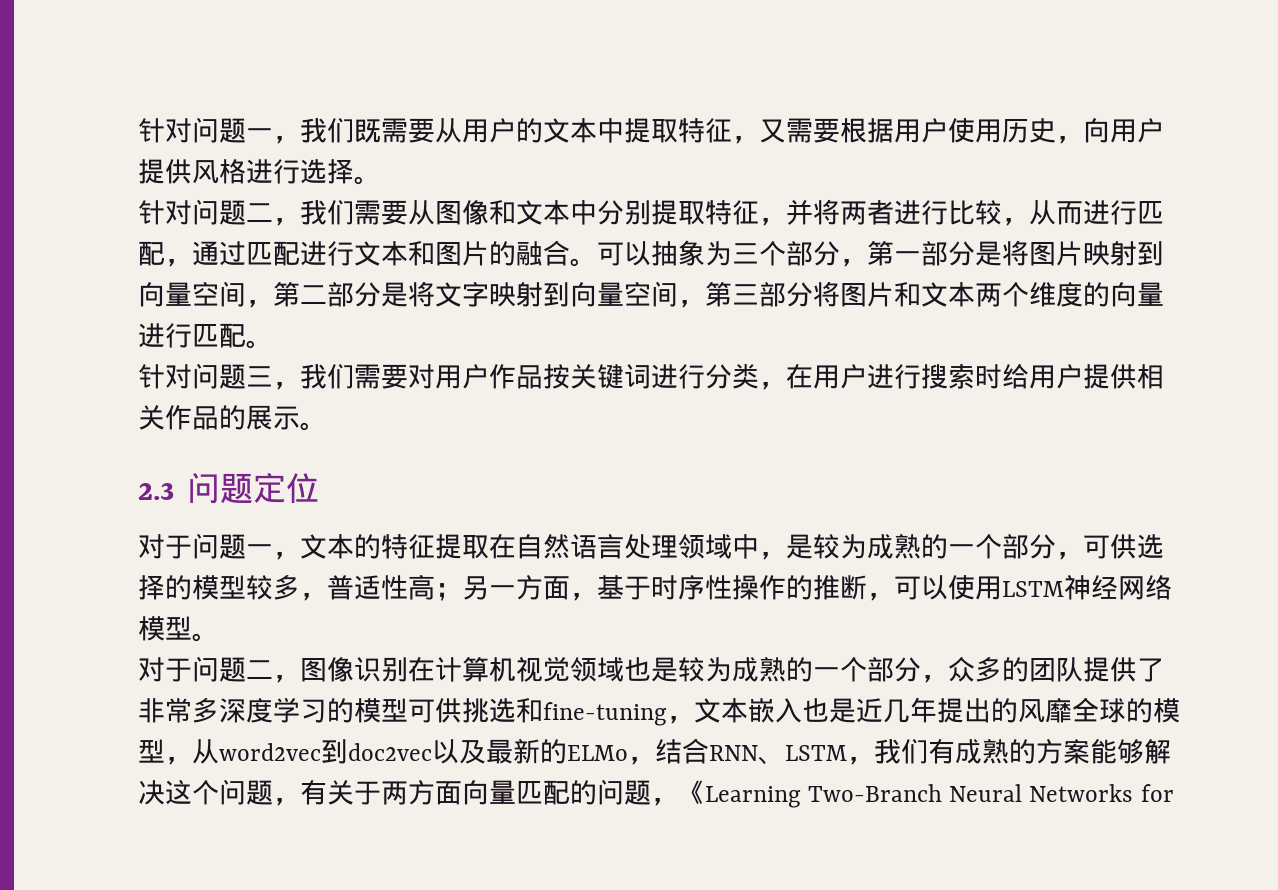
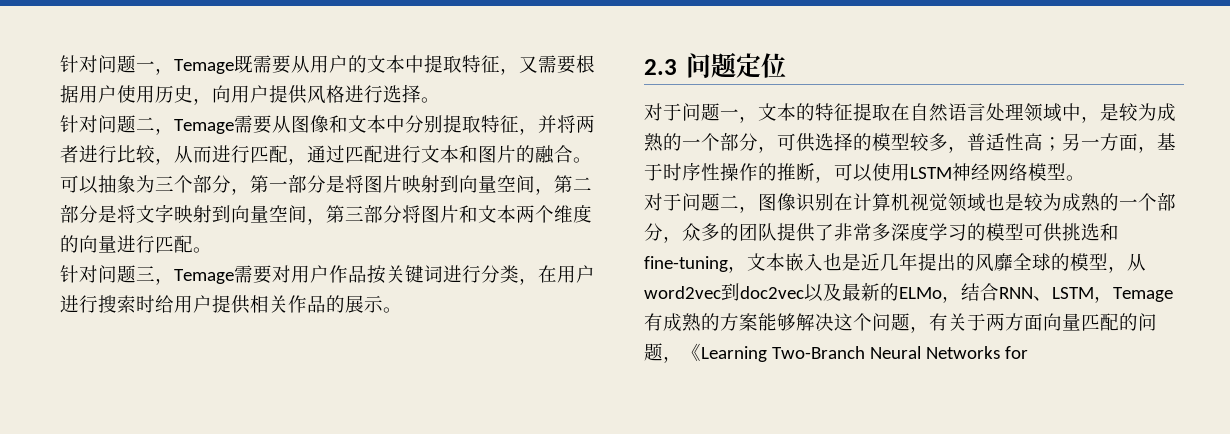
- 针对问题一，我们既需要从用户的文本中提取特征，又需要根据用户使用历史，向用户提供风格进行选择。
+ 针对问题一，Temage既需要从用户的文本中提取特征，又需要根据用户使用历史，向用户提供风格进行选择。
- 针对问题二，我们需要从图像和文本中分别提取特征，并将两者进行比较，从而进行匹配，通过匹配进行文本和图片的融合。
+ 针对问题二，Temage需要从图像和文本中分别提取特征，并将两者进行比较，从而进行匹配，通过匹配进行文本和图片的融合。
- 针对问题三，我们需要对用户作品按关键词进行分类，在用户进行搜索时给用户提供相关作品的展示。
+ 针对问题三，Temage需要对用户作品按关键词进行分类，在用户进行搜索时给用户提供相关作品的展示。
- 对于问题二，图像识别在计算机视觉领域也是较为成熟的一个部分，众多的团队提供了非常多深度学习的模型可供挑选和fine-tuning，文本嵌入也是近几年提出的风靡全球的模型，从word2vec到doc2vec以及最新的ELMo，结合RNN、LSTM，我们有成熟的方案能够解决这个问题，有关于两方面向量匹配的问题，《Learning Two-Branch Neural Networks for
+ 对于问题二，图像识别在计算机视觉领域也是较为成熟的一个部分，众多的团队提供了非常多深度学习的模型可供挑选和fine-tuning，文本嵌入也是近几年提出的风靡全球的模型，从word2vec到doc2vec以及最新的ELMo，结合RNN、LSTM，Temage有成熟的方案能够解决这个问题，有关于两方面向量匹配的问题，《Learning Two-Branch Neural Networks for

